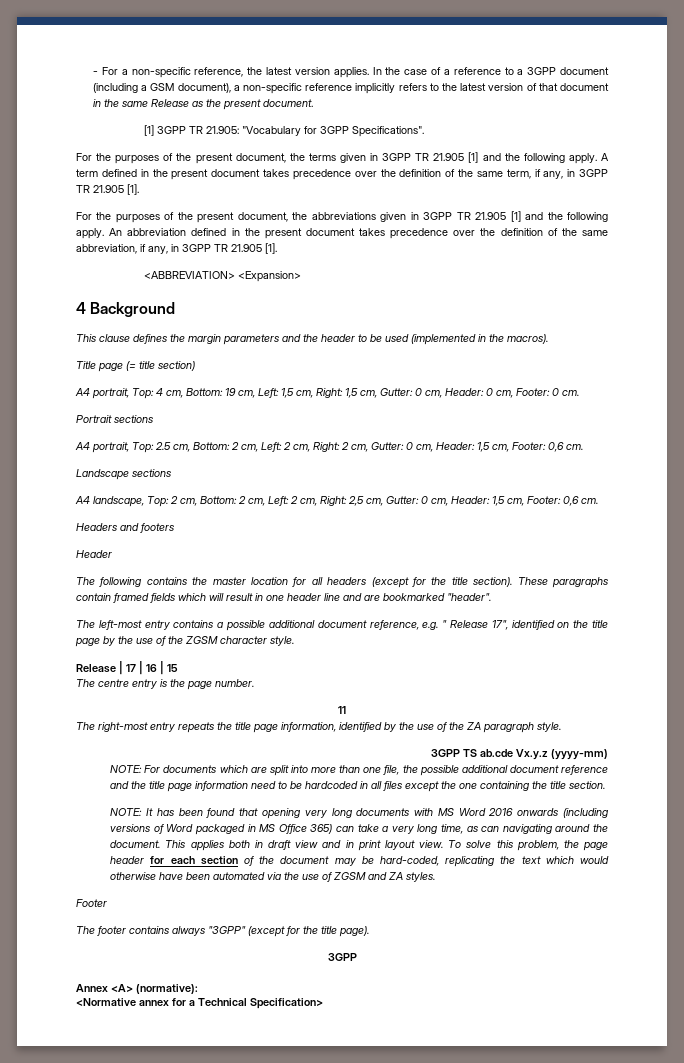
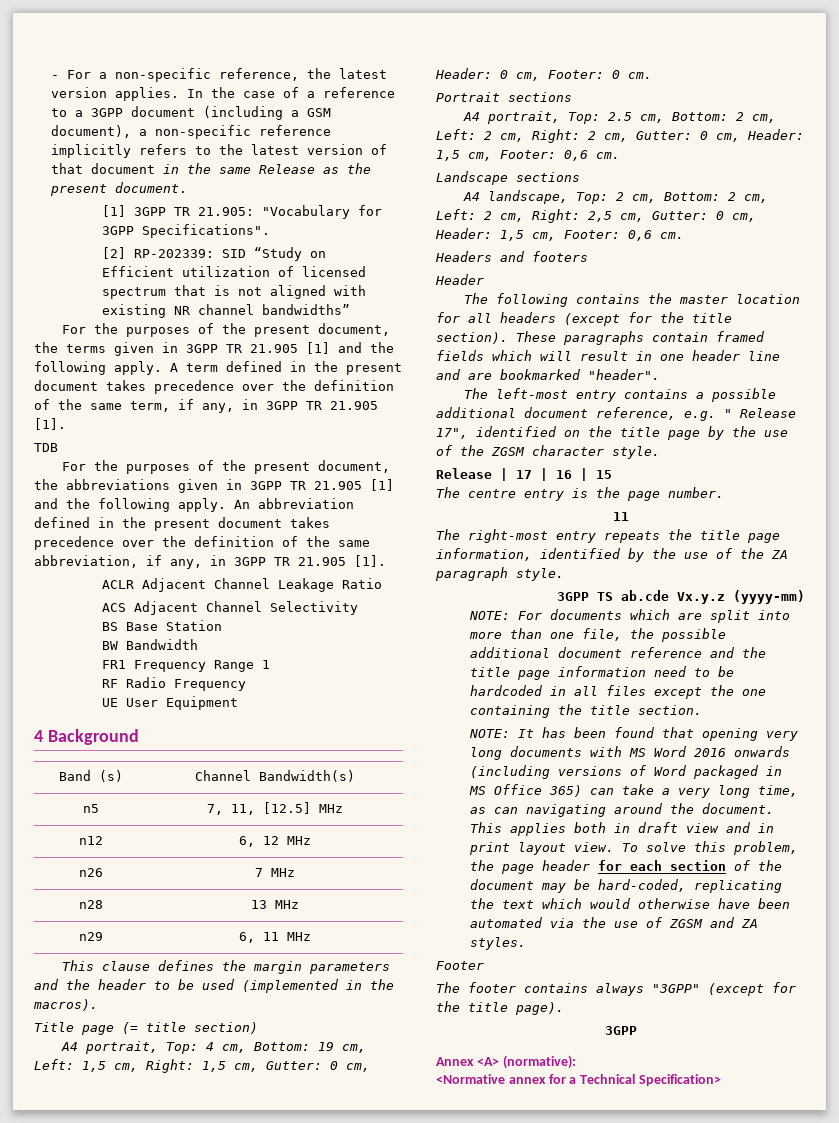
+ [2] RP-202339: SID “Study on Efficient utilization of licensed spectrum that is not aligned with existing NR channel bandwidths”
+ TDB
- <ABBREVIATION> <Expansion>
+ ACLR Adjacent Channel Leakage Ratio
+ ACS Adjacent Channel Selectivity
+ BS Base Station
+ BW Bandwidth
+ FR1 Frequency Range 1
+ RF Radio Frequency
+ UE User Equipment
  4 Background
+ Band (s) | Channel Bandwidth(s)
+ n5 | 7, 11, [12.5] MHz
+ n12 | 6, 12 MHz
+ n26 | 7 MHz
+ n28 | 13 MHz
+ n29 | 6, 11 MHz

